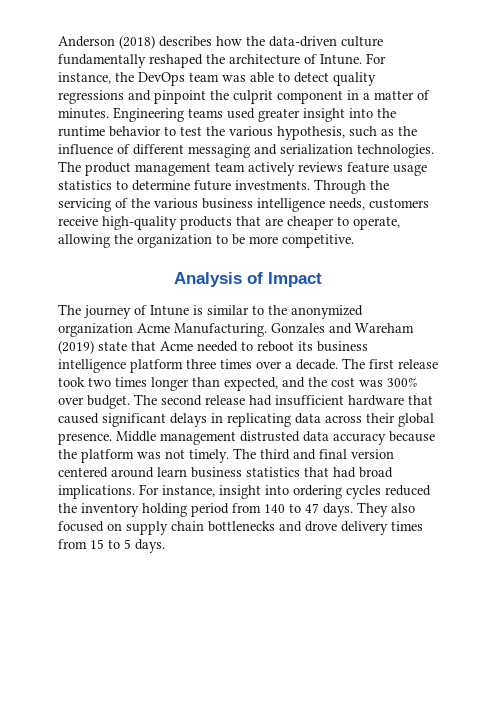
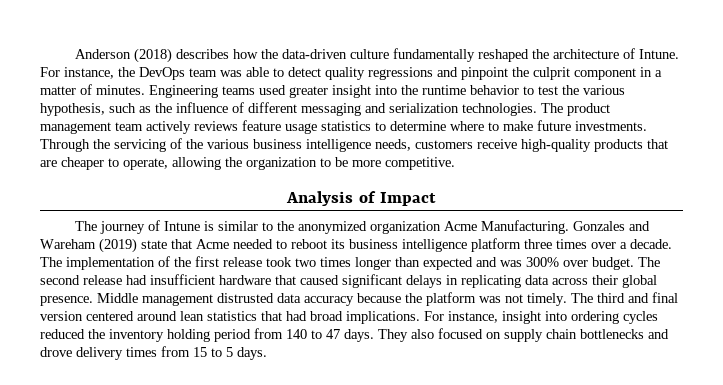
- The product management team actively reviews feature usage statistics to determine future investments.
+ The product management team actively reviews feature usage statistics to determine where to make future investments.
- The first release took two times longer than expected, and the cost was 300% over budget.
+ The implementation of the first release took two times longer than expected and was 300% over budget.
- The third and final version centered around learn business statistics that had broad implications.
+ The third and final version centered around lean statistics that had broad implications.

